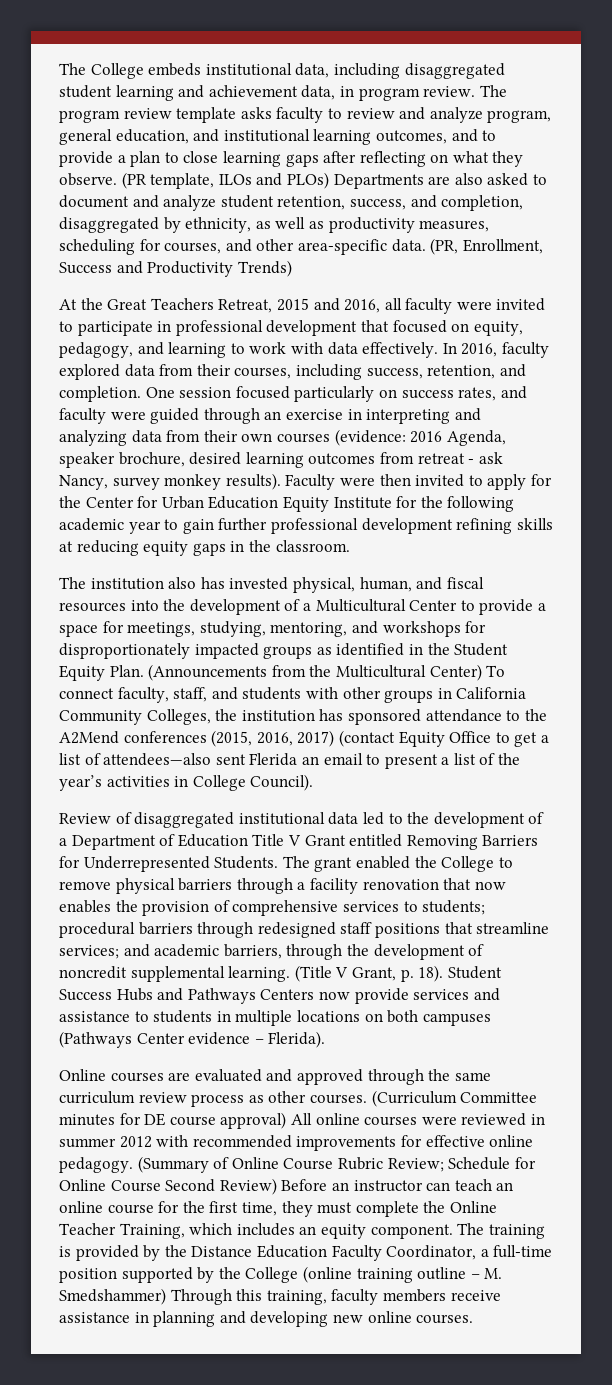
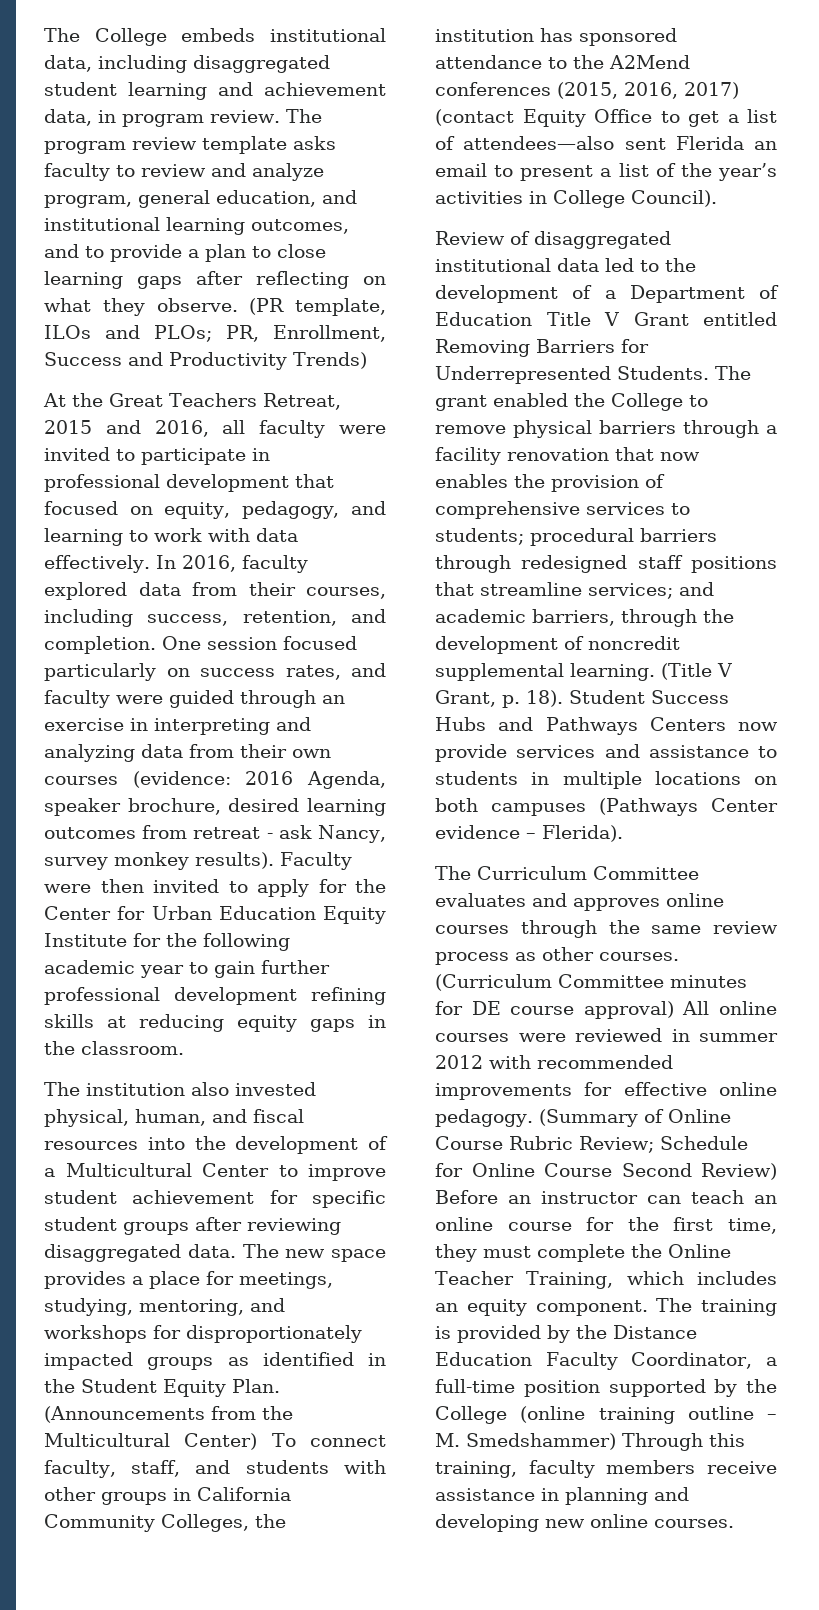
- (PR template, ILOs and PLOs) Departments are also asked to document and analyze student retention, success, and completion, disaggregated by ethnicity, as well as productivity measures, scheduling for courses, and other area-specific data. (PR, Enrollment, Success and Productivity Trends)
+ (PR template, ILOs and PLOs; PR, Enrollment, Success and Productivity Trends)
- The institution also has invested physical, human, and fiscal resources into the development of a Multicultural Center to provide a space for meetings, studying, mentoring, and workshops for disproportionately impacted groups as identified in the Student Equity Plan.
+ The institution also invested physical, human, and fiscal resources into the development of a Multicultural Center to improve student achievement for specific student groups after reviewing disaggregated data. The new space provides a place for meetings, studying, mentoring, and workshops for disproportionately impacted groups as identified in the Student Equity Plan.
- Online courses are evaluated and approved through the same curriculum review process as other courses.
+ The Curriculum Committee evaluates and approves online courses through the same review process as other courses.

